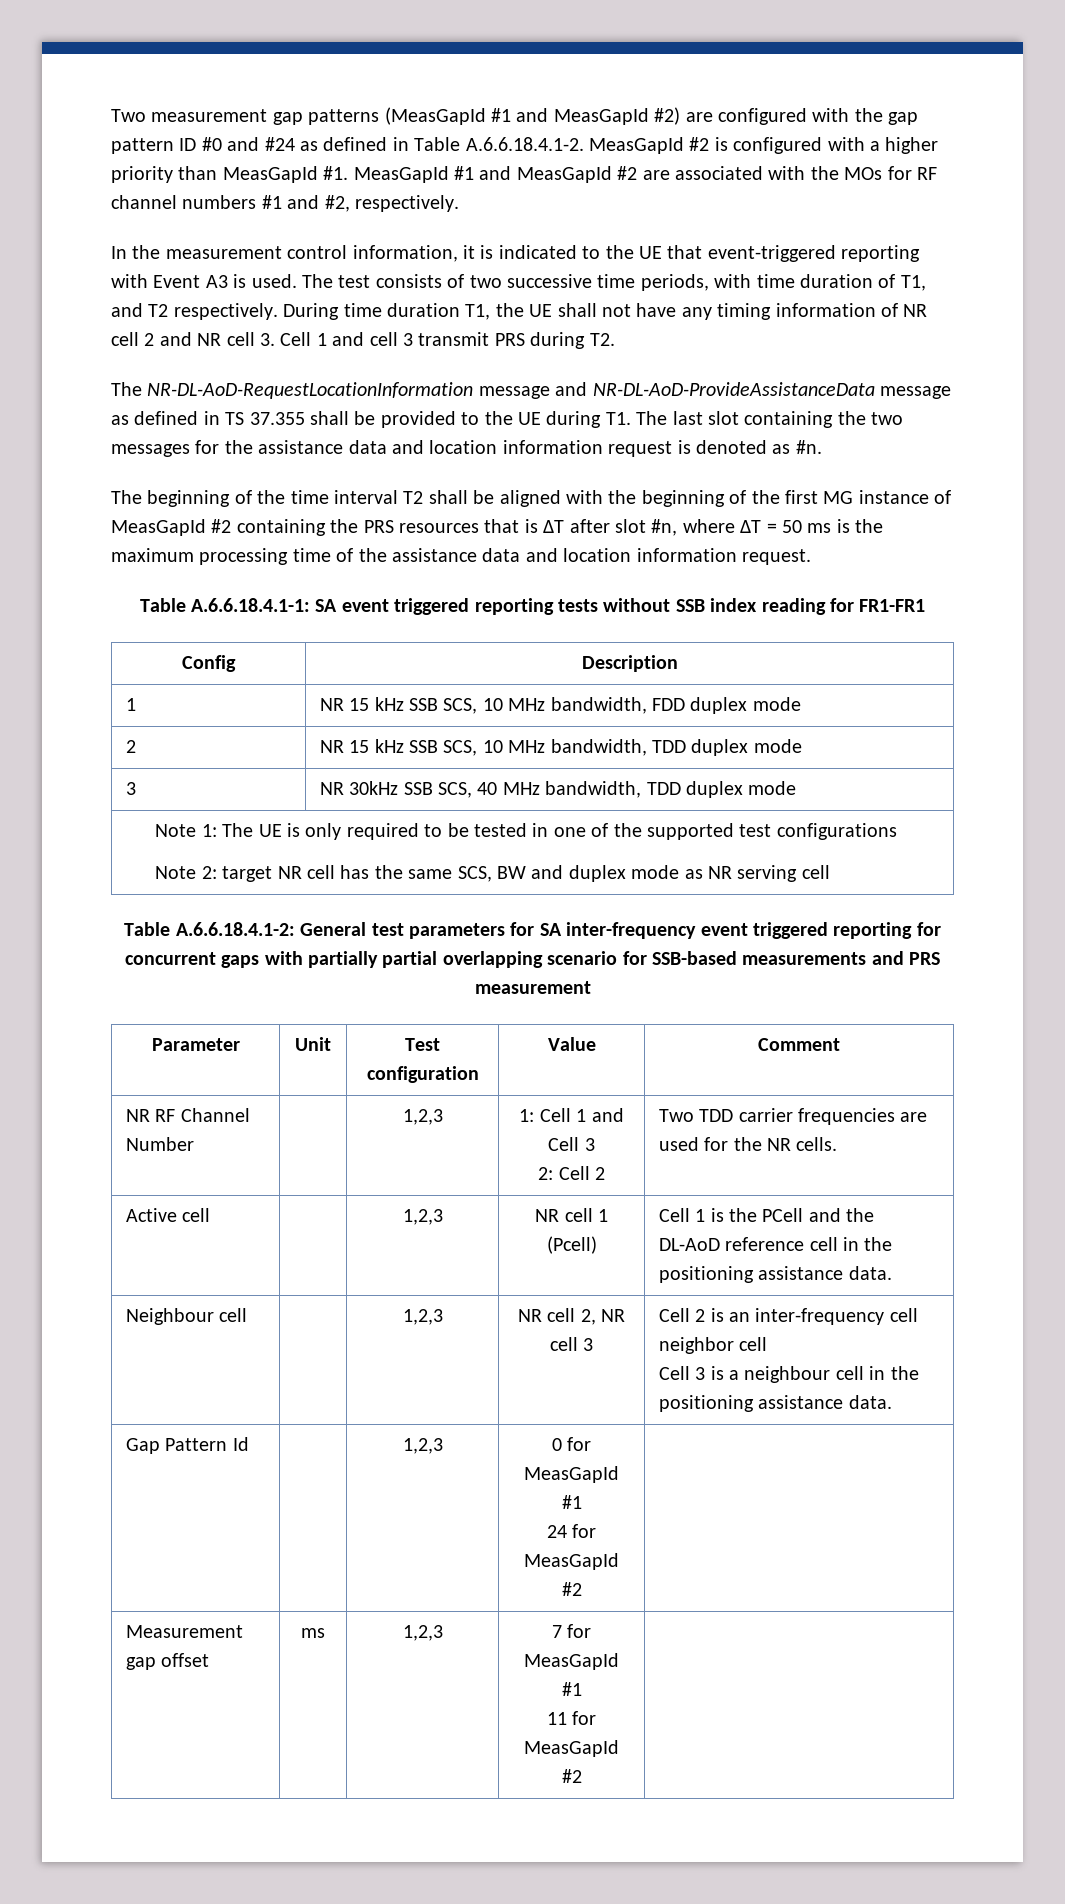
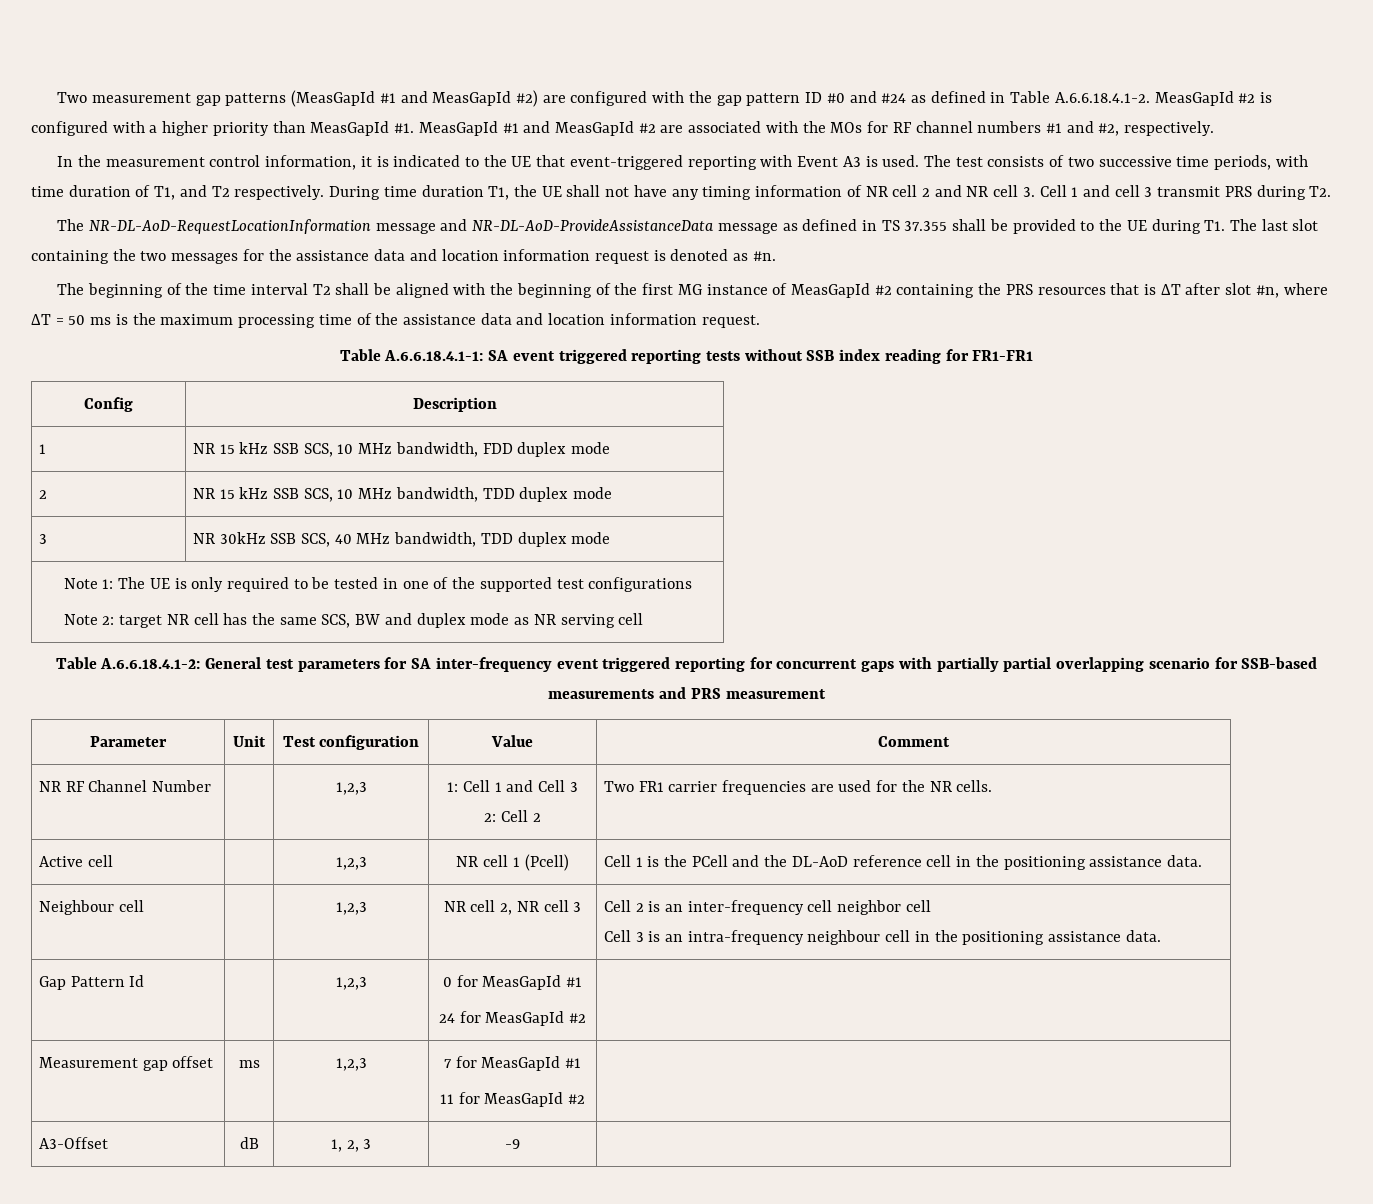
  NR RF Channel Number | | 1,2,3 | 1: Cell 1 and Cell 3
- 2: Cell 2 | Two TDD carrier frequencies are used for the NR cells.
+ 2: Cell 2 | Two FR1 carrier frequencies are used for the NR cells.
  Neighbour cell | | 1,2,3 | NR cell 2, NR cell 3 | Cell 2 is an inter-frequency cell neighbor cell
- Cell 3 is a neighbour cell in the positioning assistance data.
+ Cell 3 is an intra-frequency neighbour cell in the positioning assistance data.
+ A3-Offset | dB | 1, 2, 3 | -9 |

